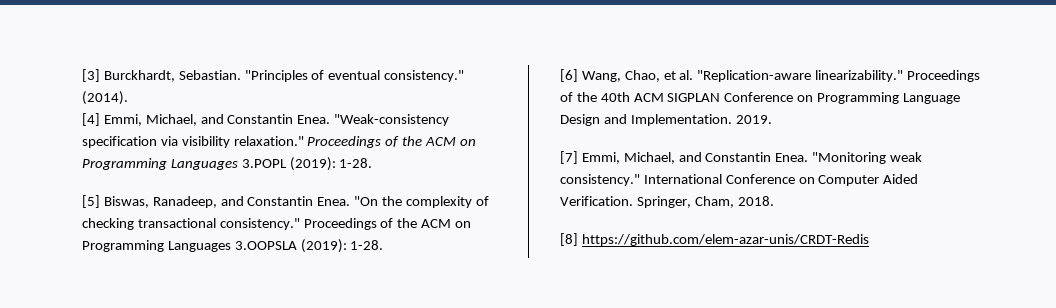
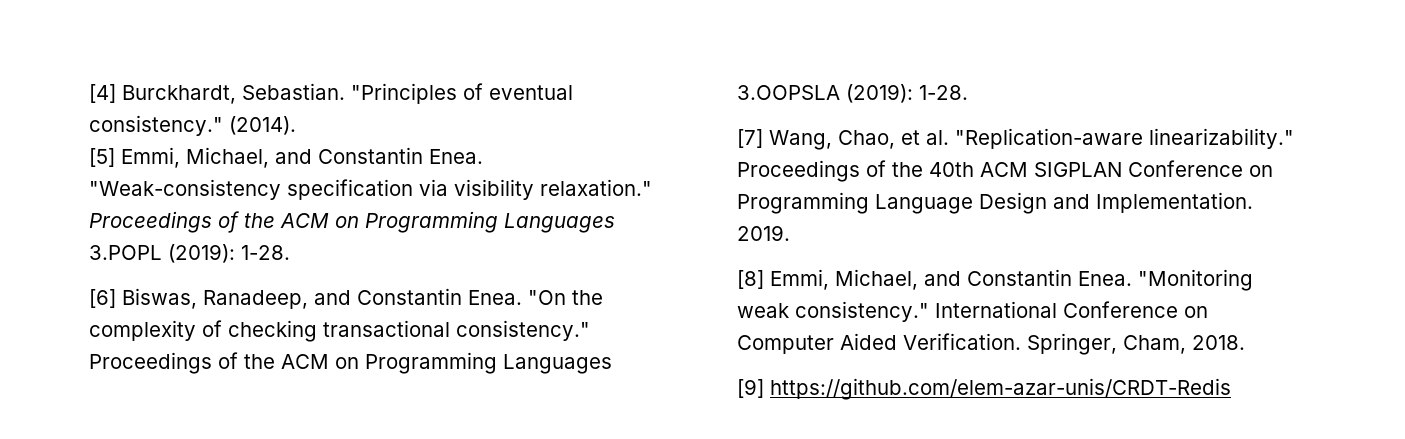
- [3] Burckhardt, Sebastian.
+ [4] Burckhardt, Sebastian.
- [4] Emmi, Michael, and Constantin Enea.
+ [5] Emmi, Michael, and Constantin Enea.
- [5] Biswas, Ranadeep, and Constantin Enea.
+ [6] Biswas, Ranadeep, and Constantin Enea.
- [6] Wang, Chao, et al. "Replication-aware linearizability."
+ [7] Wang, Chao, et al. "Replication-aware linearizability."
- [7] Emmi, Michael, and Constantin Enea.
+ [8] Emmi, Michael, and Constantin Enea.
- [8] https://github.com/elem-azar-unis/CRDT-Redis
+ [9] https://github.com/elem-azar-unis/CRDT-Redis

